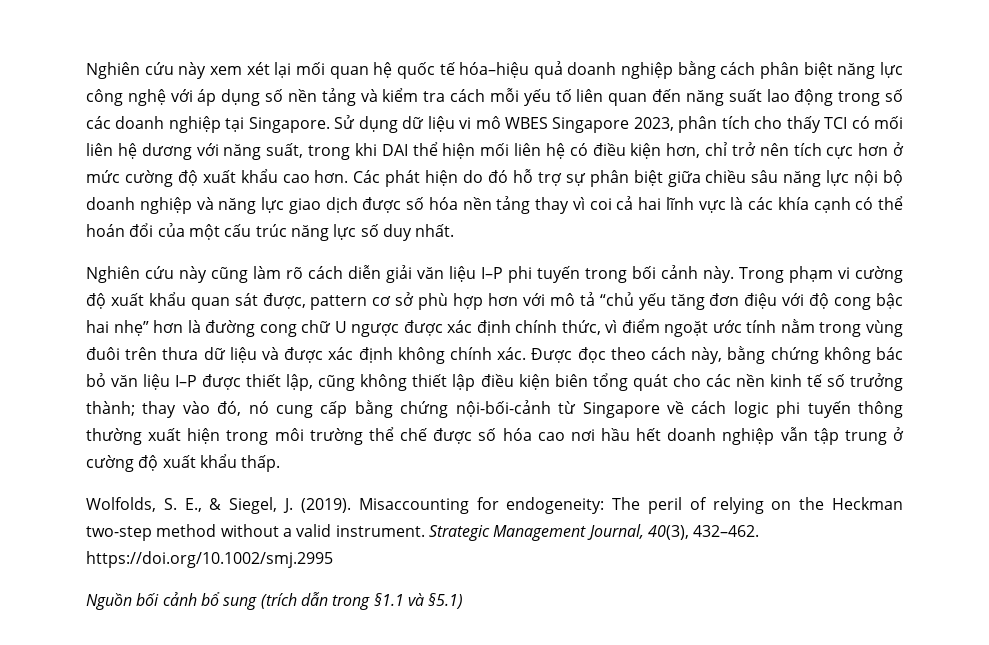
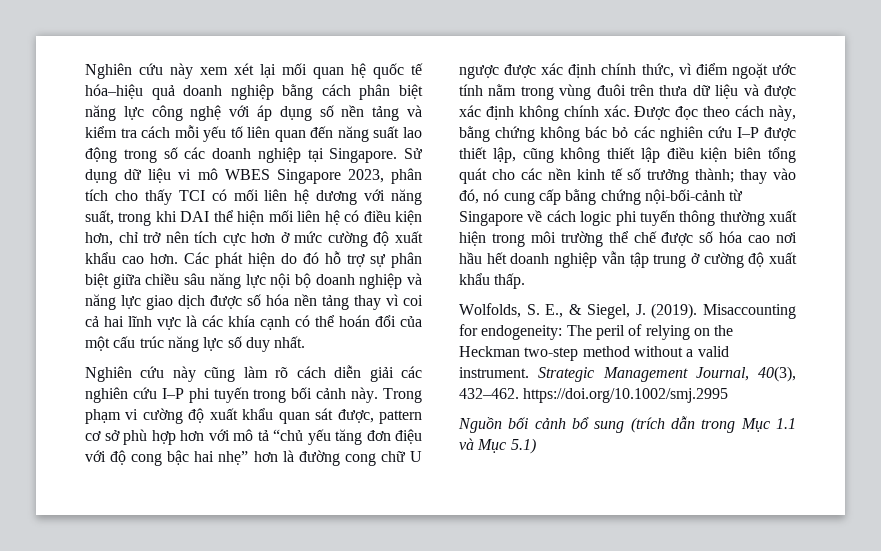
- Nghiên cứu này cũng làm rõ cách diễn giải văn liệu I–P phi tuyến trong bối cảnh này.
+ Nghiên cứu này cũng làm rõ cách diễn giải các nghiên cứu I–P phi tuyến trong bối cảnh này.
- Được đọc theo cách này, bằng chứng không bác bỏ văn liệu I–P được thiết lập, cũng không thiết lập điều kiện biên tổng quát cho các nền kinh tế số trưởng thành;
+ Được đọc theo cách này, bằng chứng không bác bỏ các nghiên cứu I–P được thiết lập, cũng không thiết lập điều kiện biên tổng quát cho các nền kinh tế số trưởng thành;
- Nguồn bối cảnh bổ sung (trích dẫn trong §1.1 và §5.1)
+ Nguồn bối cảnh bổ sung (trích dẫn trong Mục 1.1 và Mục 5.1)

